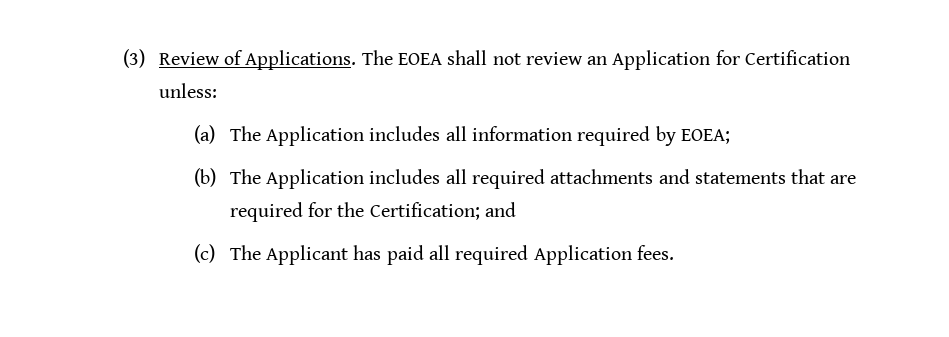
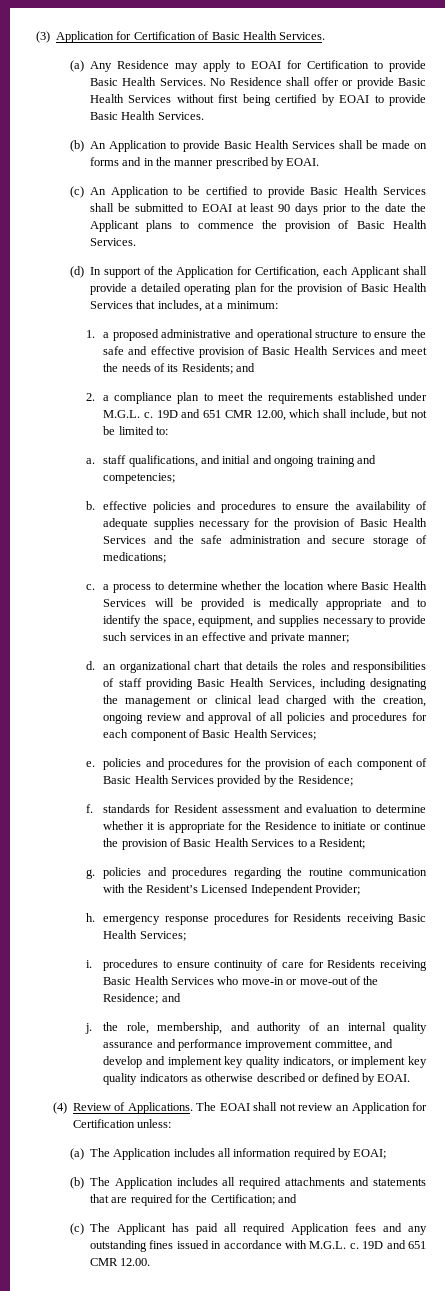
- (3) Review of Applications.
+ (3) Application for Certification of Basic Health Services.
+ (a) Any Residence may apply to EOAI for Certification to provide Basic Health Services. No Residence shall offer or provide Basic Health Services without first being certified by EOAI to provide Basic Health Services.
+ (b) An Application to provide Basic Health Services shall be made on forms and in the manner prescribed by EOAI.
+ (c) An Application to be certified to provide Basic Health Services shall be submitted to EOAI at least 90 days prior to the date the Applicant plans to commence the provision of Basic Health Services.
+ (d) In support of the Application for Certification, each Applicant shall provide a detailed operating plan for the provision of Basic Health Services that includes, at a minimum:
+ 1. a proposed administrative and operational structure to ensure the safe and effective provision of Basic Health Services and meet the needs of its Residents; and
+ 2. a compliance plan to meet the requirements established under M.G.L. c. 19D and 651 CMR 12.00, which shall include, but not be limited to:
+ a. staff qualifications, and initial and ongoing training and competencies;
+ b. effective policies and procedures to ensure the availability of adequate supplies necessary for the provision of Basic Health Services and the safe administration and secure storage of medications;
+ c. a process to determine whether the location where Basic Health Services will be provided is medically appropriate and to identify the space, equipment, and supplies necessary to provide such services in an effective and private manner;
+ d. an organizational chart that details the roles and responsibilities of staff providing Basic Health Services, including designating the management or clinical lead charged with the creation, ongoing review and approval of all policies and procedures for each component of Basic Health Services;
+ e. policies and procedures for the provision of each component of Basic Health Services provided by the Residence;
+ f. standards for Resident assessment and evaluation to determine whether it is appropriate for the Residence to initiate or continue the provision of Basic Health Services to a Resident;
+ g. policies and procedures regarding the routine communication with the Resident’s Licensed Independent Provider;
+ h. emergency response procedures for Residents receiving Basic Health Services;
+ i. procedures to ensure continuity of care for Residents receiving Basic Health Services who move-in or move-out of the Residence; and
+ j. the role, membership, and authority of an internal quality assurance and performance improvement committee, and develop and implement key quality indicators, or implement key quality indicators as otherwise described or defined by EOAI.
+ (4) Review of Applications.
- The EOEA shall not review an Application for Certification unless:
+ The EOAI shall not review an Application for Certification unless:
- (a) The Application includes all information required by EOEA;
+ (a) The Application includes all information required by EOAI;
- (c) The Applicant has paid all required Application fees.
+ (c) The Applicant has paid all required Application fees and any outstanding fines issued in accordance with M.G.L. c. 19D and 651 CMR 12.00.

